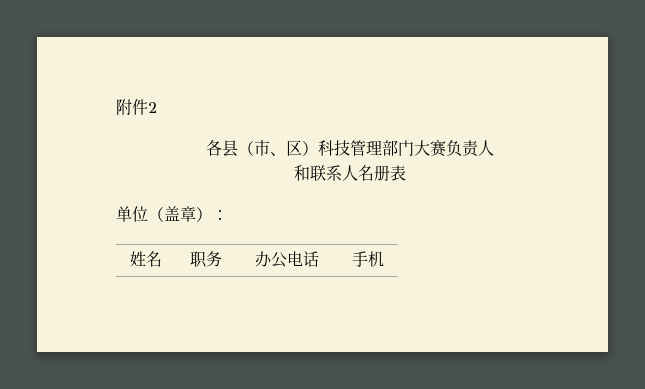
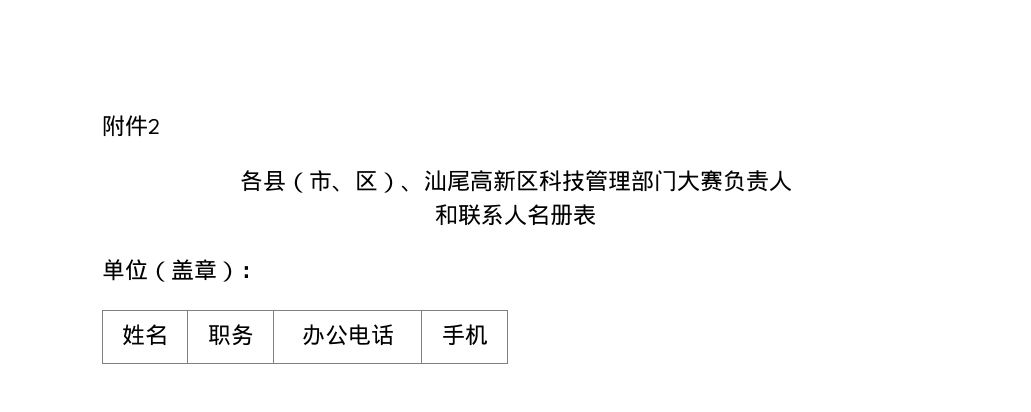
- 各县（市、区）科技管理部门大赛负责人
+ 各县（市、区）、汕尾高新区科技管理部门大赛负责人

